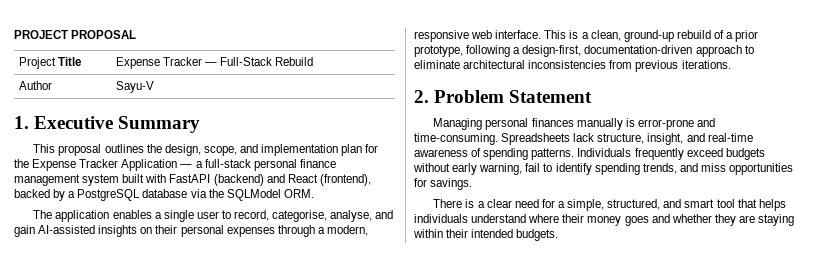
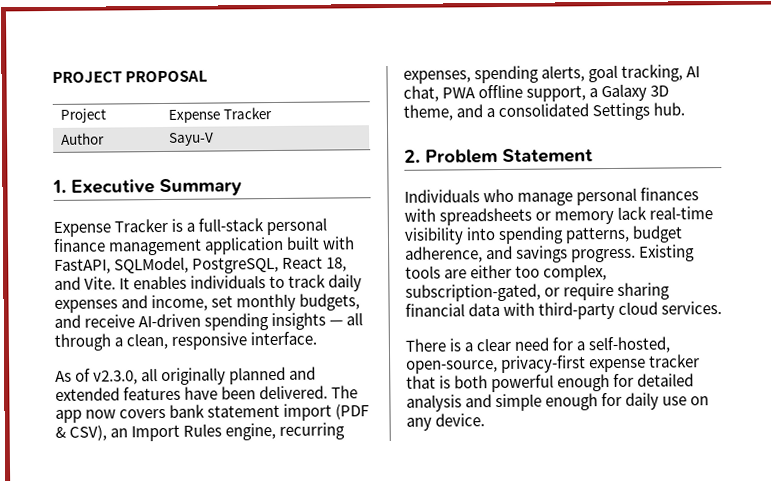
- Project Title | Expense Tracker — Full-Stack Rebuild
+ Project | Expense Tracker
- This proposal outlines the design, scope, and implementation plan for the Expense Tracker Application — a full-stack personal finance management system built with FastAPI (backend) and React (frontend), backed by a PostgreSQL database via the SQLModel ORM.
- The application enables a single user to record, categorise, analyse, and gain AI-assisted insights on their personal expenses through a modern, responsive web interface. This is a clean, ground-up rebuild of a prior prototype, following a design-first, documentation-driven approach to eliminate architectural inconsistencies from previous iterations.
+ Expense Tracker is a full-stack personal finance management application built with FastAPI, SQLModel, PostgreSQL, React 18, and Vite. It enables individuals to track daily expenses and income, set monthly budgets, and receive AI-driven spending insights — all through a clean, responsive interface.
+ As of v2.3.0, all originally planned and extended features have been delivered. The app now covers bank statement import (PDF & CSV), an Import Rules engine, recurring expenses, spending alerts, goal tracking, AI chat, PWA offline support, a Galaxy 3D theme, and a consolidated Settings hub.
  2. Problem Statement
- Managing personal finances manually is error-prone and time-consuming. Spreadsheets lack structure, insight, and real-time awareness of spending patterns. Individuals frequently exceed budgets without early warning, fail to identify spending trends, and miss opportunities for savings.
+ Individuals who manage personal finances with spreadsheets or memory lack real-time visibility into spending patterns, budget adherence, and savings progress. Existing tools are either too complex, subscription-gated, or require sharing financial data with third-party cloud services.
- There is a clear need for a simple, structured, and smart tool that helps individuals understand where their money goes and whether they are staying within their intended budgets.
+ There is a clear need for a self-hosted, open-source, privacy-first expense tracker that is both powerful enough for detailed analysis and simple enough for daily use on any device.

